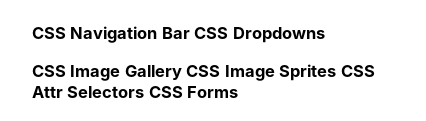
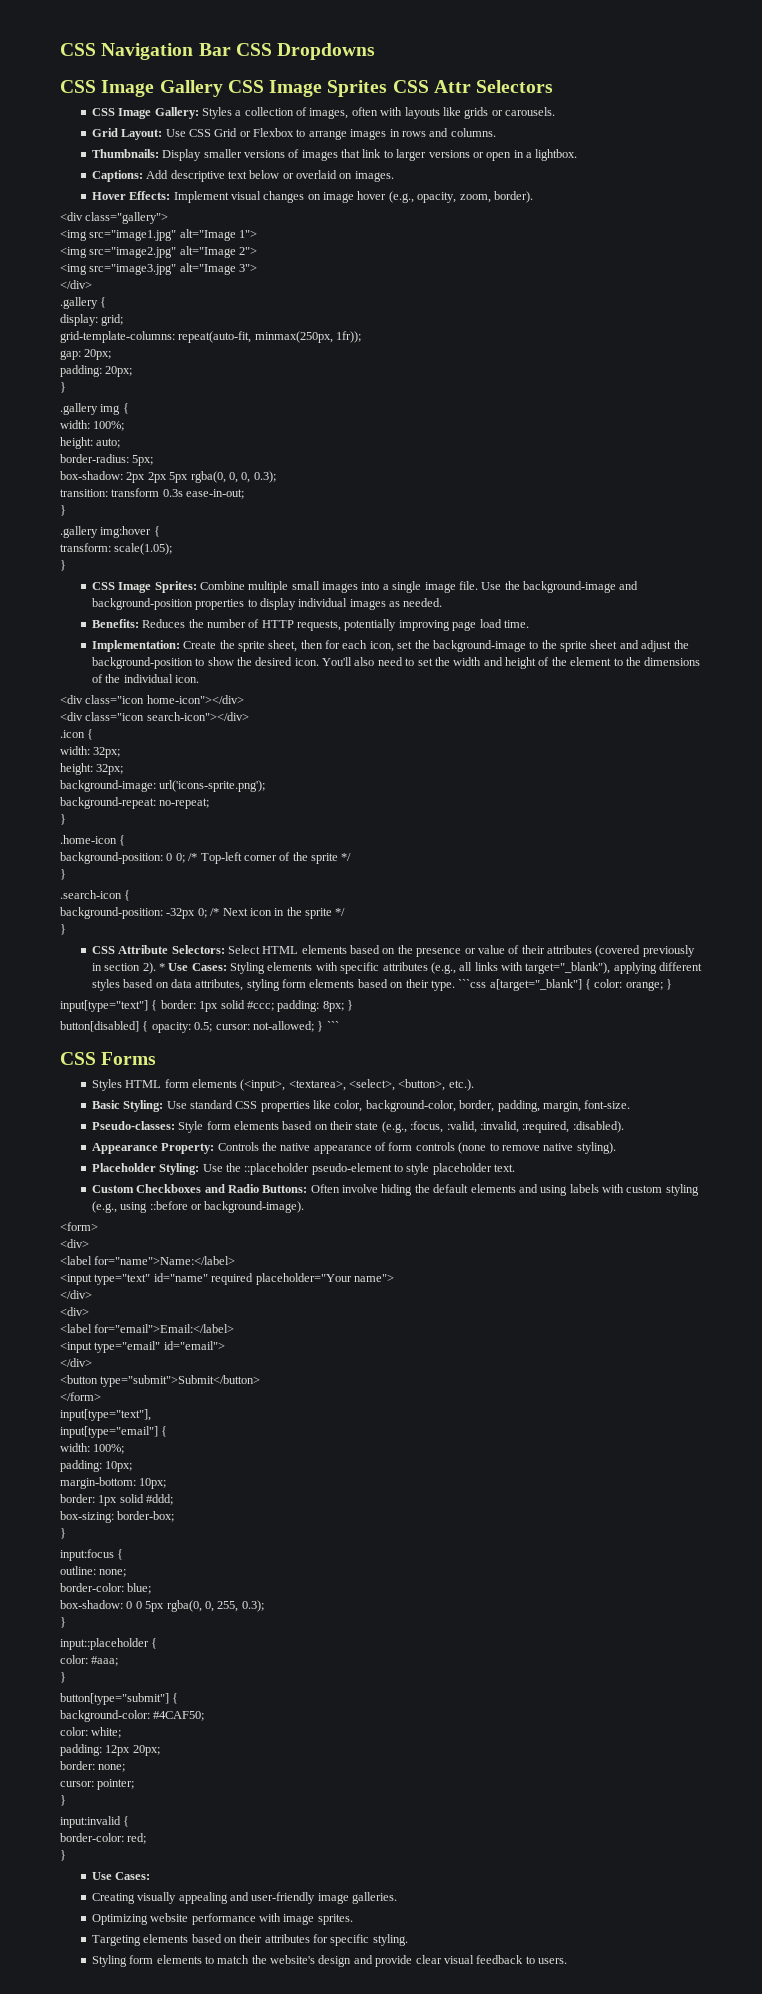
- CSS Image Gallery CSS Image Sprites CSS Attr Selectors CSS Forms
+ CSS Image Gallery CSS Image Sprites CSS Attr Selectors
+ CSS Image Gallery: Styles a collection of images, often with layouts like grids or carousels.
+ Grid Layout: Use CSS Grid or Flexbox to arrange images in rows and columns.
+ Thumbnails: Display smaller versions of images that link to larger versions or open in a lightbox.
+ Captions: Add descriptive text below or overlaid on images.
+ Hover Effects: Implement visual changes on image hover (e.g., opacity, zoom, border).
+ <div class="gallery">
+ <img src="image1.jpg" alt="Image 1">
+ <img src="image2.jpg" alt="Image 2">
+ <img src="image3.jpg" alt="Image 3">
+ </div>
+ .gallery {
+ display: grid;
+ grid-template-columns: repeat(auto-fit, minmax(250px, 1fr));
+ gap: 20px;
+ padding: 20px;
+ }
+ .gallery img {
+ width: 100%;
+ height: auto;
+ border-radius: 5px;
+ box-shadow: 2px 2px 5px rgba(0, 0, 0, 0.3);
+ transition: transform 0.3s ease-in-out;
+ }
+ .gallery img:hover {
+ transform: scale(1.05);
+ }
+ CSS Image Sprites: Combine multiple small images into a single image file. Use the background-image and background-position properties to display individual images as needed.
+ Benefits: Reduces the number of HTTP requests, potentially improving page load time.
+ Implementation: Create the sprite sheet, then for each icon, set the background-image to the sprite sheet and adjust the background-position to show the desired icon. You'll also need to set the width and height of the element to the dimensions of the individual icon.
+ <div class="icon home-icon"></div>
+ <div class="icon search-icon"></div>
+ .icon {
+ width: 32px;
+ height: 32px;
+ background-image: url('icons-sprite.png');
+ background-repeat: no-repeat;
+ }
+ .home-icon {
+ background-position: 0 0; /* Top-left corner of the sprite */
+ }
+ .search-icon {
+ background-position: -32px 0; /* Next icon in the sprite */
+ }
+ CSS Attribute Selectors: Select HTML elements based on the presence or value of their attributes (covered previously in section 2). * Use Cases: Styling elements with specific attributes (e.g., all links with target="_blank"), applying different styles based on data attributes, styling form elements based on their type. ```css a[target="_blank"] { color: orange; }
+ input[type="text"] { border: 1px solid #ccc; padding: 8px; }
+ button[disabled] { opacity: 0.5; cursor: not-allowed; } ```
+ CSS Forms
+ Styles HTML form elements (<input>, <textarea>, <select>, <button>, etc.).
+ Basic Styling: Use standard CSS properties like color, background-color, border, padding, margin, font-size.
+ Pseudo-classes: Style form elements based on their state (e.g., :focus, :valid, :invalid, :required, :disabled).
+ Appearance Property: Controls the native appearance of form controls (none to remove native styling).
+ Placeholder Styling: Use the ::placeholder pseudo-element to style placeholder text.
+ Custom Checkboxes and Radio Buttons: Often involve hiding the default elements and using labels with custom styling (e.g., using ::before or background-image).
+ <form>
+ <div>
+ <label for="name">Name:</label>
+ <input type="text" id="name" required placeholder="Your name">
+ </div>
+ <div>
+ <label for="email">Email:</label>
+ <input type="email" id="email">
+ </div>
+ <button type="submit">Submit</button>
+ </form>
+ input[type="text"],
+ input[type="email"] {
+ width: 100%;
+ padding: 10px;
+ margin-bottom: 10px;
+ border: 1px solid #ddd;
+ box-sizing: border-box;
+ }
+ input:focus {
+ outline: none;
+ border-color: blue;
+ box-shadow: 0 0 5px rgba(0, 0, 255, 0.3);
+ }
+ input::placeholder {
+ color: #aaa;
+ }
+ button[type="submit"] {
+ background-color: #4CAF50;
+ color: white;
+ padding: 12px 20px;
+ border: none;
+ cursor: pointer;
+ }
+ input:invalid {
+ border-color: red;
+ }
+ Use Cases:
+ Creating visually appealing and user-friendly image galleries.
+ Optimizing website performance with image sprites.
+ Targeting elements based on their attributes for specific styling.
+ Styling form elements to match the website's design and provide clear visual feedback to users.

